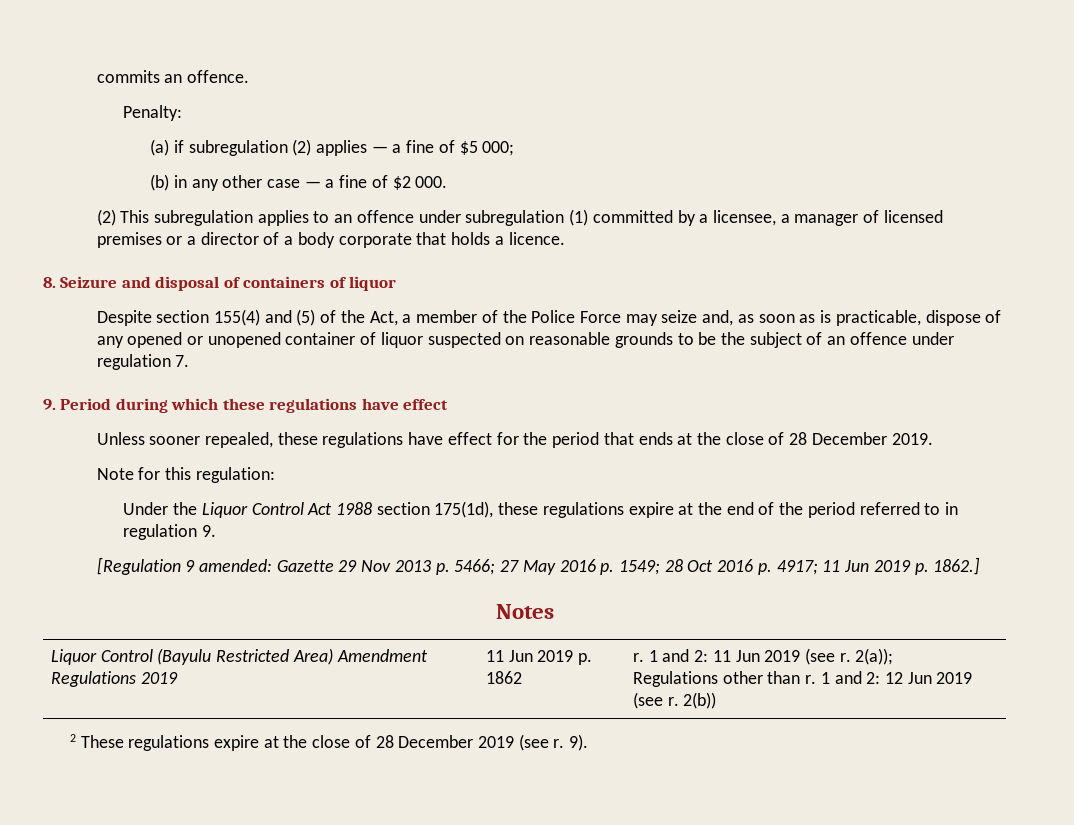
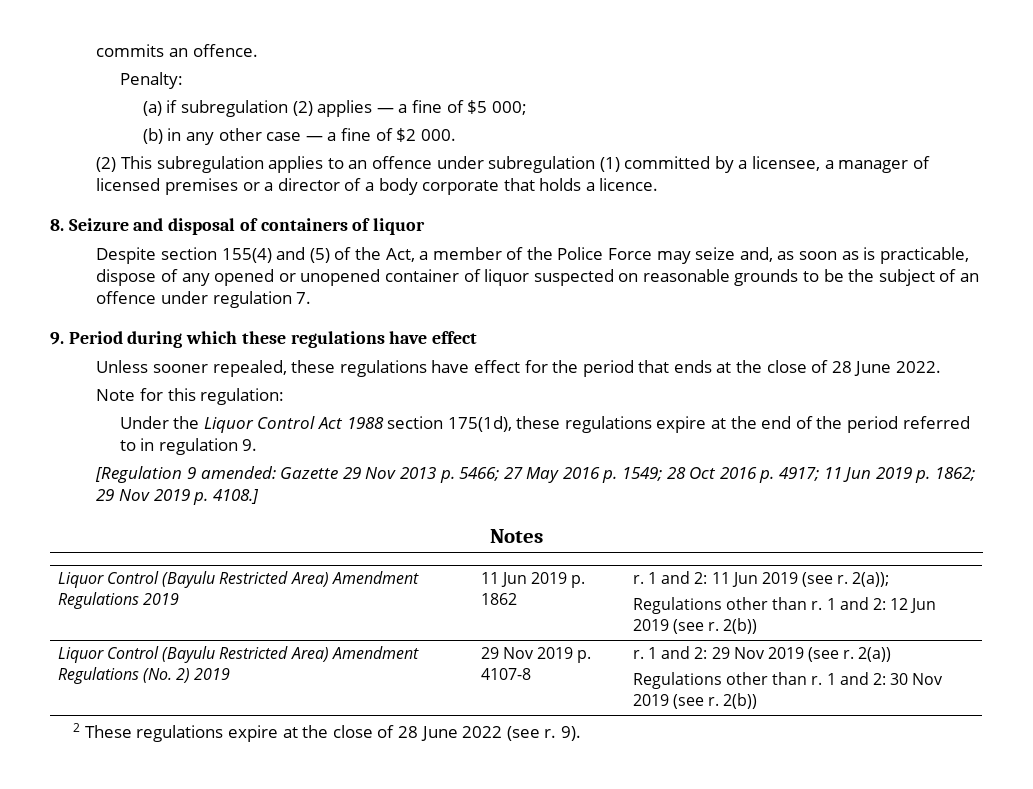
- Unless sooner repealed, these regulations have effect for the period that ends at the close of 28 December 2019.
+ Unless sooner repealed, these regulations have effect for the period that ends at the close of 28 June 2022.
- [Regulation 9 amended: Gazette 29 Nov 2013 p. 5466; 27 May 2016 p. 1549; 28 Oct 2016 p. 4917; 11 Jun 2019 p. 1862.]
+ [Regulation 9 amended: Gazette 29 Nov 2013 p. 5466; 27 May 2016 p. 1549; 28 Oct 2016 p. 4917; 11 Jun 2019 p. 1862; 29 Nov 2019 p. 4108.]
+ Liquor Control (Bayulu Restricted Area) Amendment Regulations (No. 2) 2019 | 29 Nov 2019 p. 4107-8 | r. 1 and 2: 29 Nov 2019 (see r. 2(a))
+ Regulations other than r. 1 and 2: 30 Nov 2019 (see r. 2(b))
- 2 These regulations expire at the close of 28 December 2019 (see r.
+ 2 These regulations expire at the close of 28 June 2022 (see r.

